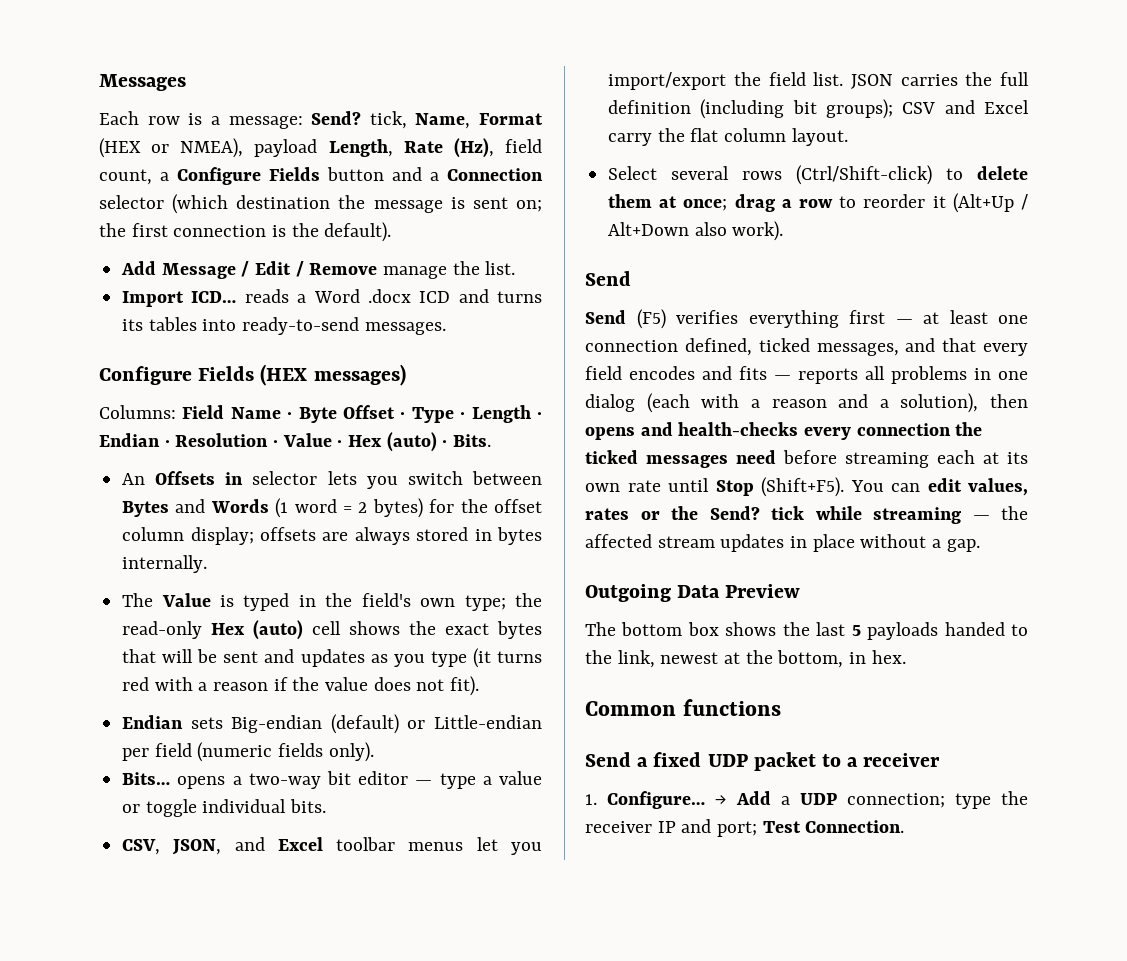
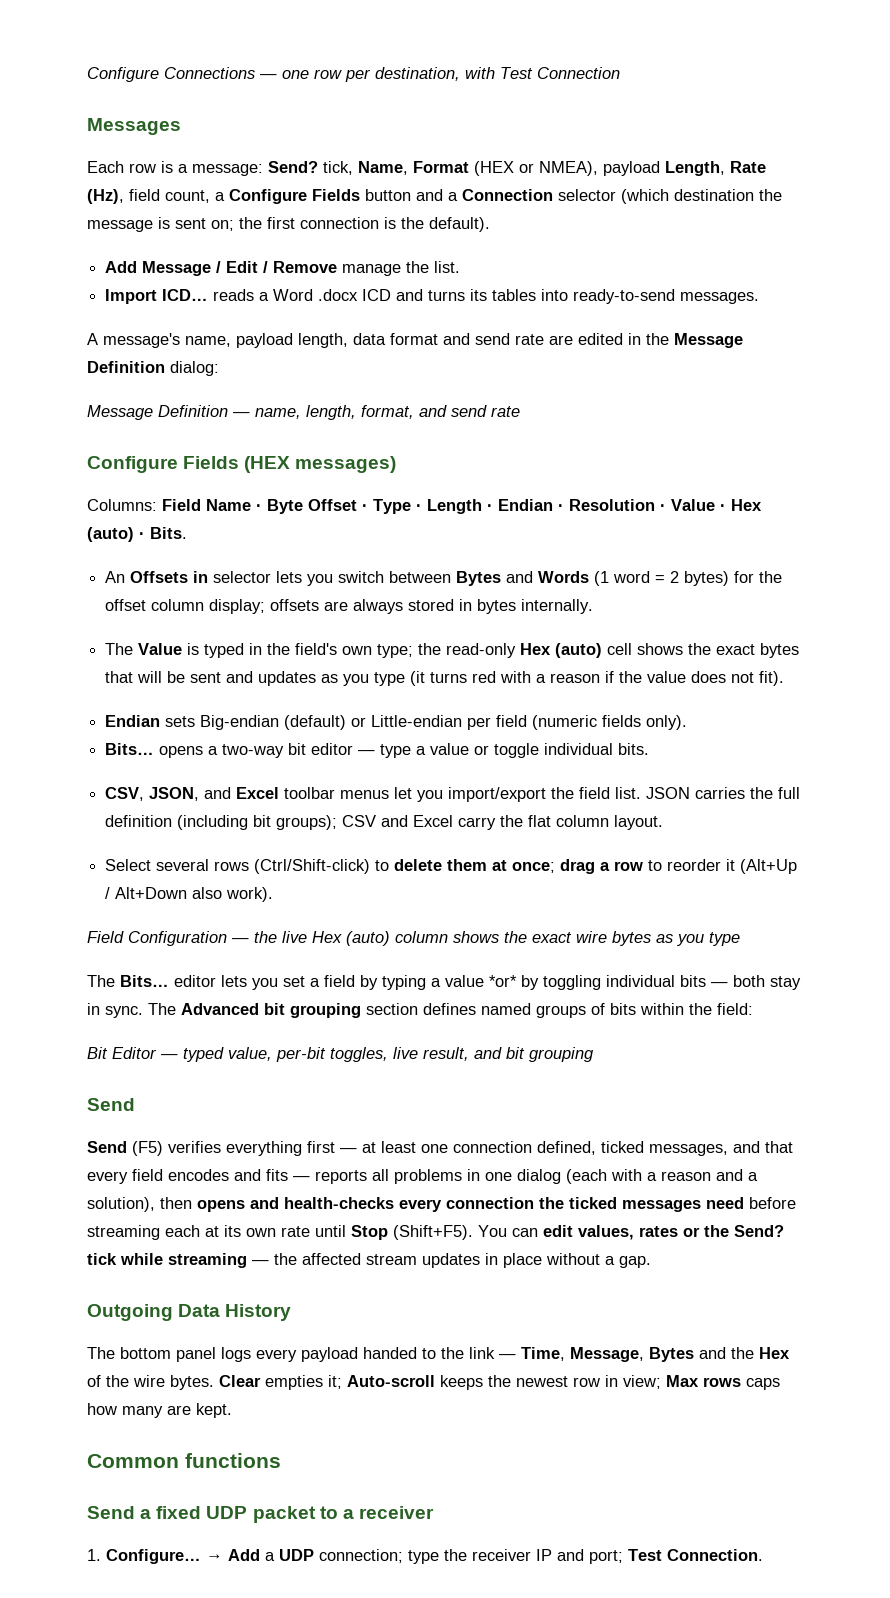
+ Configure Connections — one row per destination, with Test Connection
+ A message's name, payload length, data format and send rate are edited in the Message Definition dialog:
+ Message Definition — name, length, format, and send rate
+ Field Configuration — the live Hex (auto) column shows the exact wire bytes as you type
+ The Bits… editor lets you set a field by typing a value *or* by toggling individual bits — both stay in sync. The Advanced bit grouping section defines named groups of bits within the field:
+ Bit Editor — typed value, per-bit toggles, live result, and bit grouping
- Outgoing Data Preview
+ Outgoing Data History
- The bottom box shows the last 5 payloads handed to the link, newest at the bottom, in hex.
+ The bottom panel logs every payload handed to the link — Time, Message, Bytes and the Hex of the wire bytes. Clear empties it; Auto-scroll keeps the newest row in view; Max rows caps how many are kept.

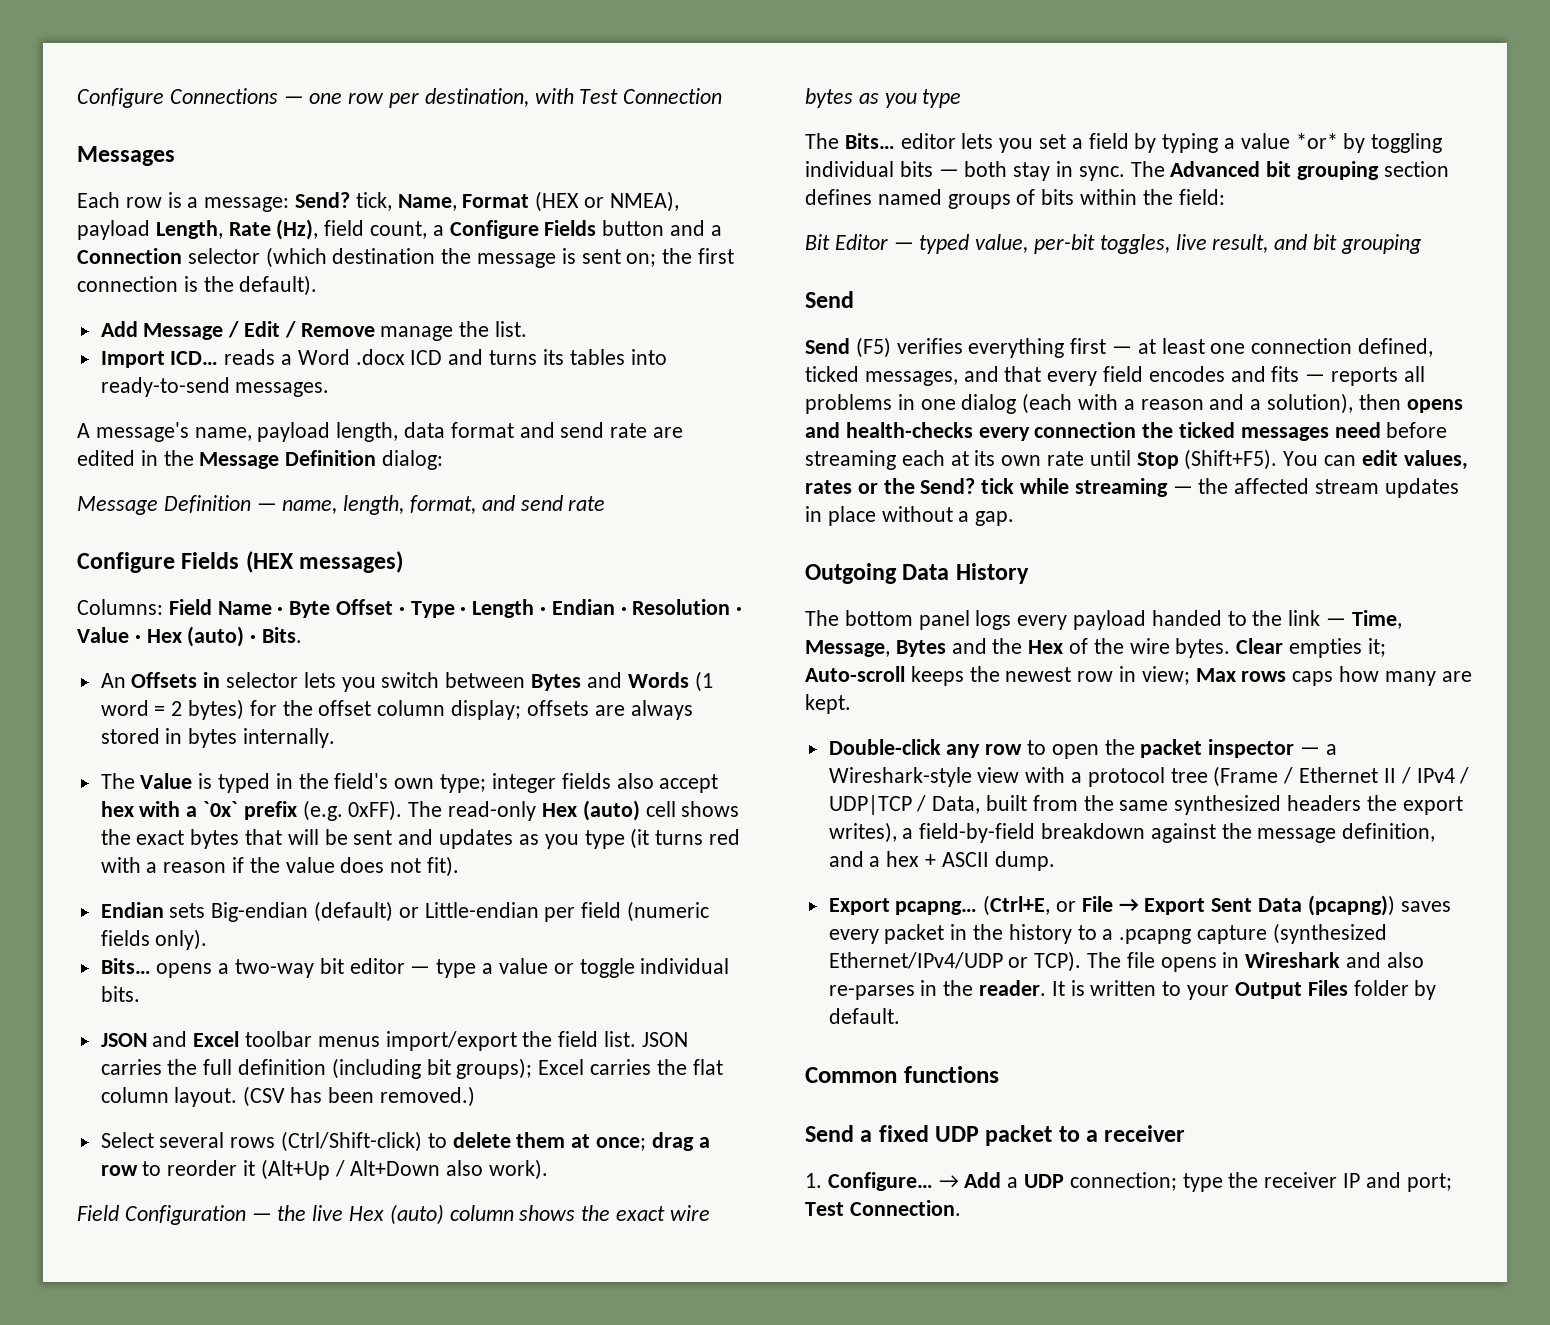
- The Value is typed in the field's own type; the read-only Hex (auto) cell shows the exact bytes that will be sent and updates as you type (it turns red with a reason if the value does not fit).
+ The Value is typed in the field's own type; integer fields also accept hex with a `0x` prefix (e.g. 0xFF). The read-only Hex (auto) cell shows the exact bytes that will be sent and updates as you type (it turns red with a reason if the value does not fit).
- CSV, JSON, and Excel toolbar menus let you import/export the field list.
+ JSON and Excel toolbar menus import/export the field list.
- JSON carries the full definition (including bit groups); CSV and Excel carry the flat column layout.
+ JSON carries the full definition (including bit groups); Excel carries the flat column layout. (CSV has been removed.)
+ Double-click any row to open the packet inspector — a Wireshark-style view with a protocol tree (Frame / Ethernet II / IPv4 / UDP|TCP / Data, built from the same synthesized headers the export writes), a field-by-field breakdown against the message definition, and a hex + ASCII dump.
+ Export pcapng… (Ctrl+E, or File → Export Sent Data (pcapng)) saves every packet in the history to a .pcapng capture (synthesized Ethernet/IPv4/UDP or TCP). The file opens in Wireshark and also re-parses in the reader. It is written to your Output Files folder by default.

